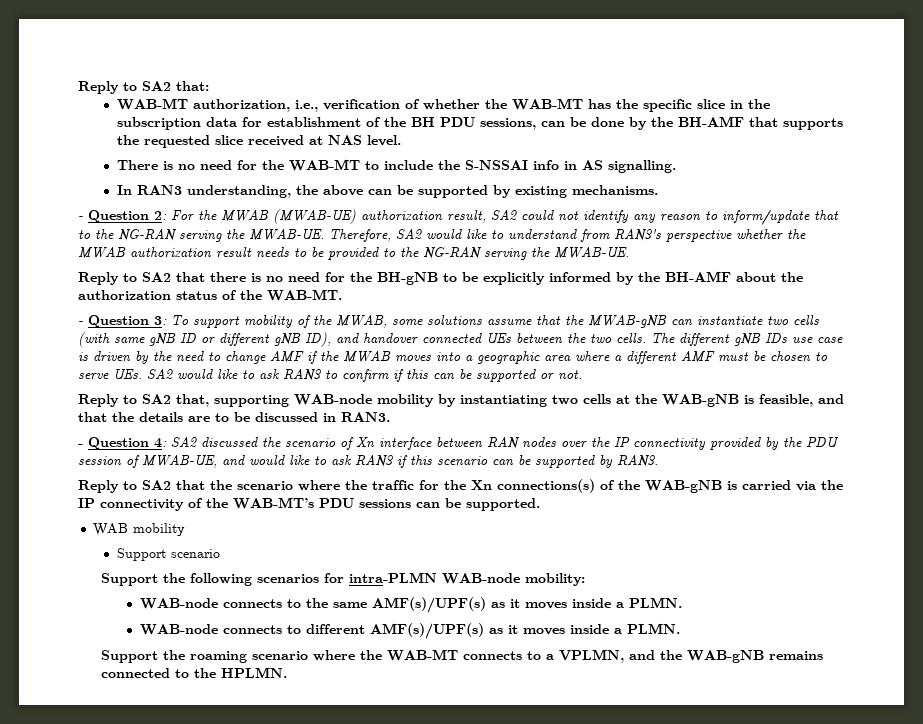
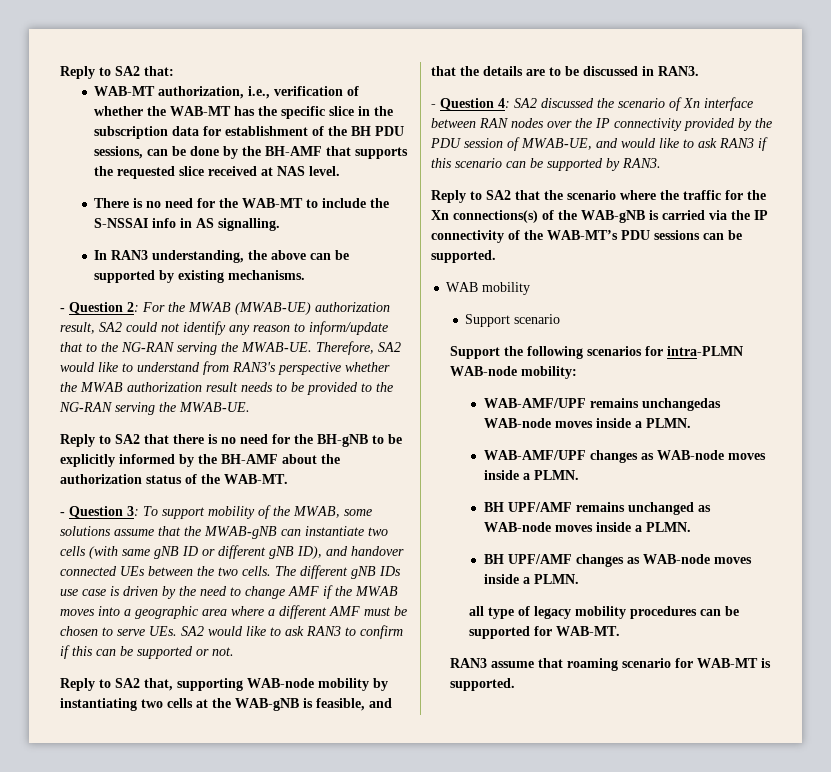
- WAB-node connects to the same AMF(s)/UPF(s) as it moves inside a PLMN.
- WAB-node connects to different AMF(s)/UPF(s) as it moves inside a PLMN.
- Support the roaming scenario where the WAB-MT connects to a VPLMN, and the WAB-gNB remains connected to the HPLMN.
+ WAB-AMF/UPF remains unchangedas WAB-node moves inside a PLMN.
+ WAB-AMF/UPF changes as WAB-node moves inside a PLMN.
+ BH UPF/AMF remains unchanged as WAB-node moves inside a PLMN.
+ BH UPF/AMF changes as WAB-node moves inside a PLMN.
+ all type of legacy mobility procedures can be supported for WAB-MT.
+ RAN3 assume that roaming scenario for WAB-MT is supported.

